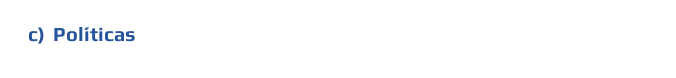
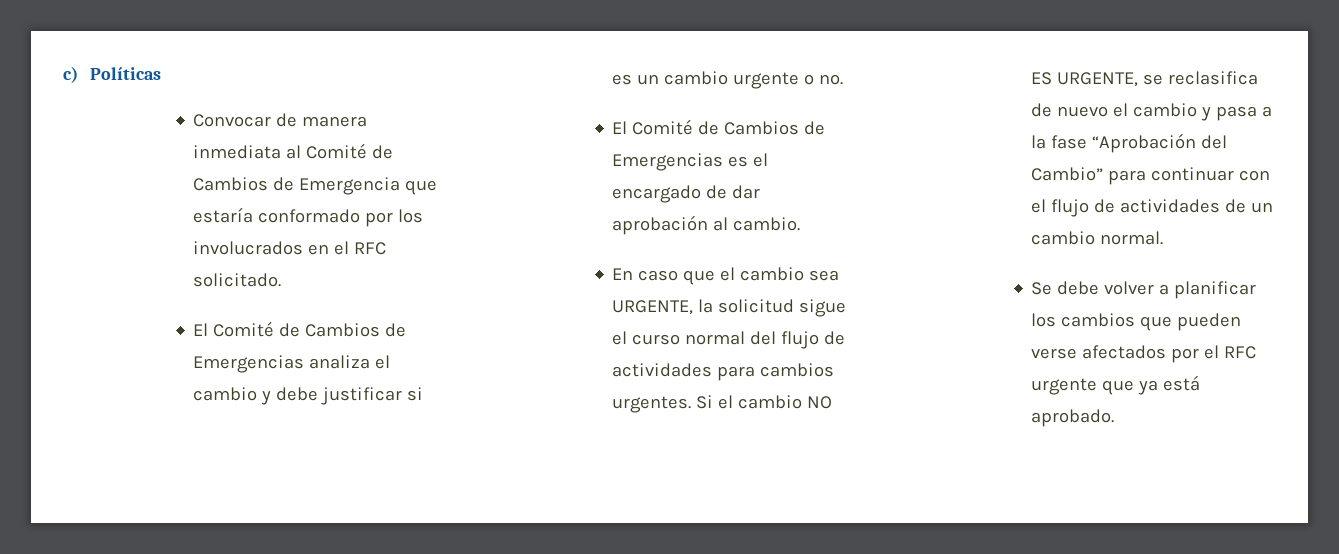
+ Convocar de manera inmediata al Comité de Cambios de Emergencia que estaría conformado por los involucrados en el RFC solicitado.
+ El Comité de Cambios de Emergencias analiza el cambio y debe justificar si es un cambio urgente o no.
+ El Comité de Cambios de Emergencias es el encargado de dar aprobación al cambio.
+ En caso que el cambio sea URGENTE, la solicitud sigue el curso normal del flujo de actividades para cambios urgentes. Si el cambio NO ES URGENTE, se reclasifica de nuevo el cambio y pasa a la fase “Aprobación del Cambio” para continuar con el flujo de actividades de un cambio normal.
+ Se debe volver a planificar los cambios que pueden verse afectados por el RFC urgente que ya está aprobado.

